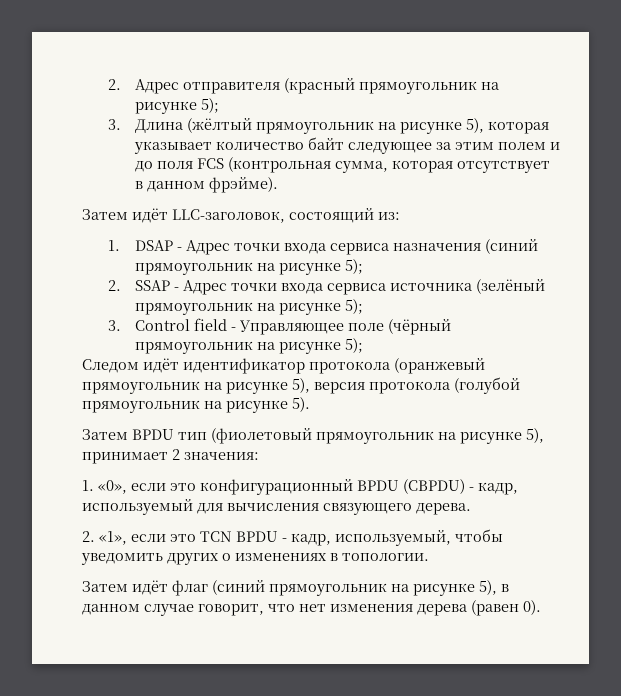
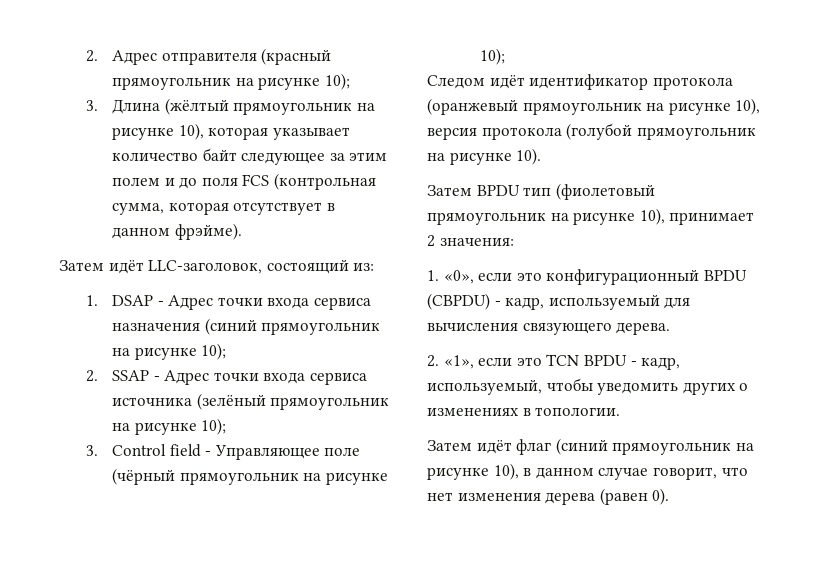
- 2. Адрес отправителя (красный прямоугольник на рисунке 5);
+ 2. Адрес отправителя (красный прямоугольник на рисунке 10);
- 3. Длина (жёлтый прямоугольник на рисунке 5), которая указывает количество байт следующее за этим полем и до поля FCS (контрольная сумма, которая отсутствует в данном фрэйме).
+ 3. Длина (жёлтый прямоугольник на рисунке 10), которая указывает количество байт следующее за этим полем и до поля FCS (контрольная сумма, которая отсутствует в данном фрэйме).
- 1. DSAP - Адрес точки входа сервиса назначения (синий прямоугольник на рисунке 5);
+ 1. DSAP - Адрес точки входа сервиса назначения (синий прямоугольник на рисунке 10);
- 2. SSAP - Адрес точки входа сервиса источника (зелёный прямоугольник на рисунке 5);
+ 2. SSAP - Адрес точки входа сервиса источника (зелёный прямоугольник на рисунке 10);
- 3. Control field - Управляющее поле (чёрный прямоугольник на рисунке 5);
+ 3. Control field - Управляющее поле (чёрный прямоугольник на рисунке 10);
- Следом идёт идентификатор протокола (оранжевый прямоугольник на рисунке 5), версия протокола (голубой прямоугольник на рисунке 5).
+ Следом идёт идентификатор протокола (оранжевый прямоугольник на рисунке 10), версия протокола (голубой прямоугольник на рисунке 10).
- Затем BPDU тип (фиолетовый прямоугольник на рисунке 5), принимает 2 значения:
+ Затем BPDU тип (фиолетовый прямоугольник на рисунке 10), принимает 2 значения:
- Затем идёт флаг (синий прямоугольник на рисунке 5), в данном случае говорит, что нет изменения дерева (равен 0).
+ Затем идёт флаг (синий прямоугольник на рисунке 10), в данном случае говорит, что нет изменения дерева (равен 0).

